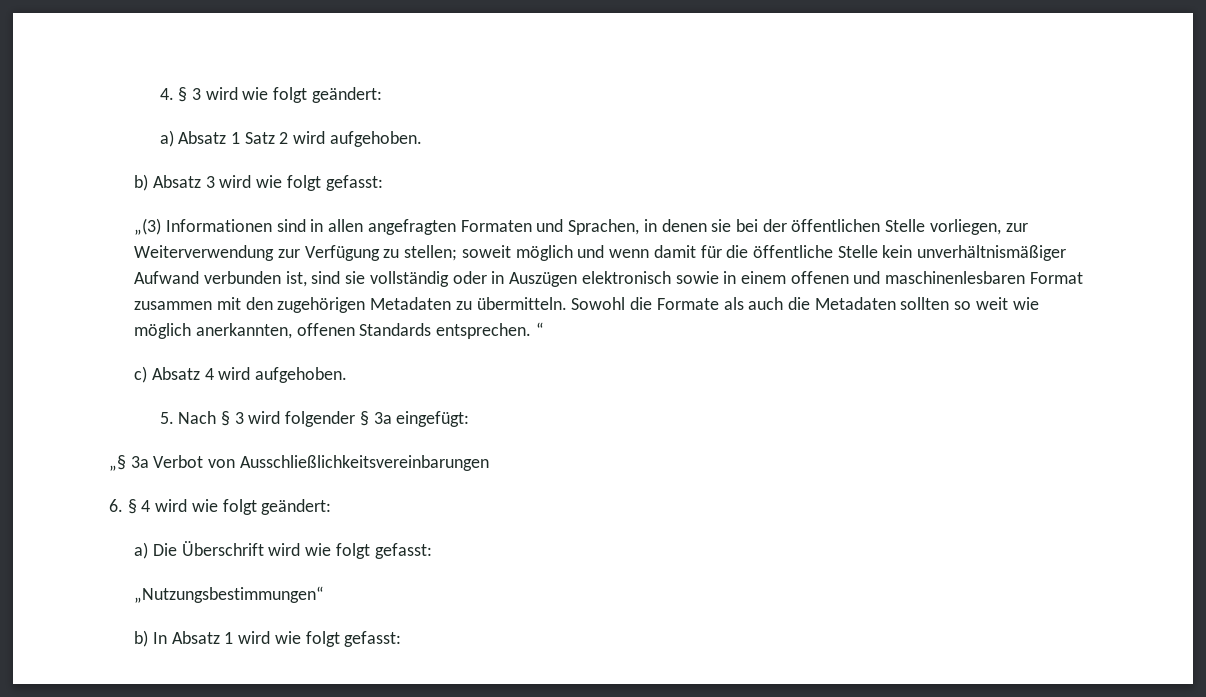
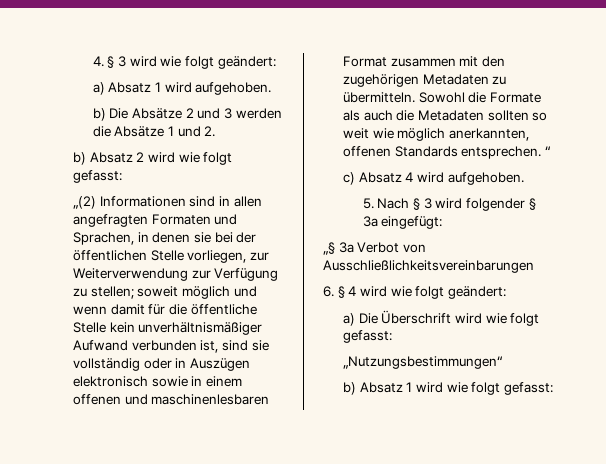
- a) Absatz 1 Satz 2 wird aufgehoben.
- b) Absatz 3 wird wie folgt gefasst:
- „(3) Informationen sind in allen angefragten Formaten und Sprachen, in denen sie bei der öffentlichen Stelle vorliegen, zur Weiterverwendung zur Verfügung zu stellen; soweit möglich und wenn damit für die öffentliche Stelle kein unverhältnismäßiger Aufwand verbunden ist, sind sie vollständig oder in Auszügen elektronisch sowie in einem offenen und maschinenlesbaren Format zusammen mit den zugehörigen Metadaten zu übermitteln.
+ a) Absatz 1 wird aufgehoben.
+ b) Die Absätze 2 und 3 werden die Absätze 1 und 2.
+ b) Absatz 2 wird wie folgt gefasst:
+ „(2) Informationen sind in allen angefragten Formaten und Sprachen, in denen sie bei der öffentlichen Stelle vorliegen, zur Weiterverwendung zur Verfügung zu stellen; soweit möglich und wenn damit für die öffentliche Stelle kein unverhältnismäßiger Aufwand verbunden ist, sind sie vollständig oder in Auszügen elektronisch sowie in einem offenen und maschinenlesbaren Format zusammen mit den zugehörigen Metadaten zu übermitteln.
- b) In Absatz 1 wird wie folgt gefasst:
+ b) Absatz 1 wird wie folgt gefasst:

